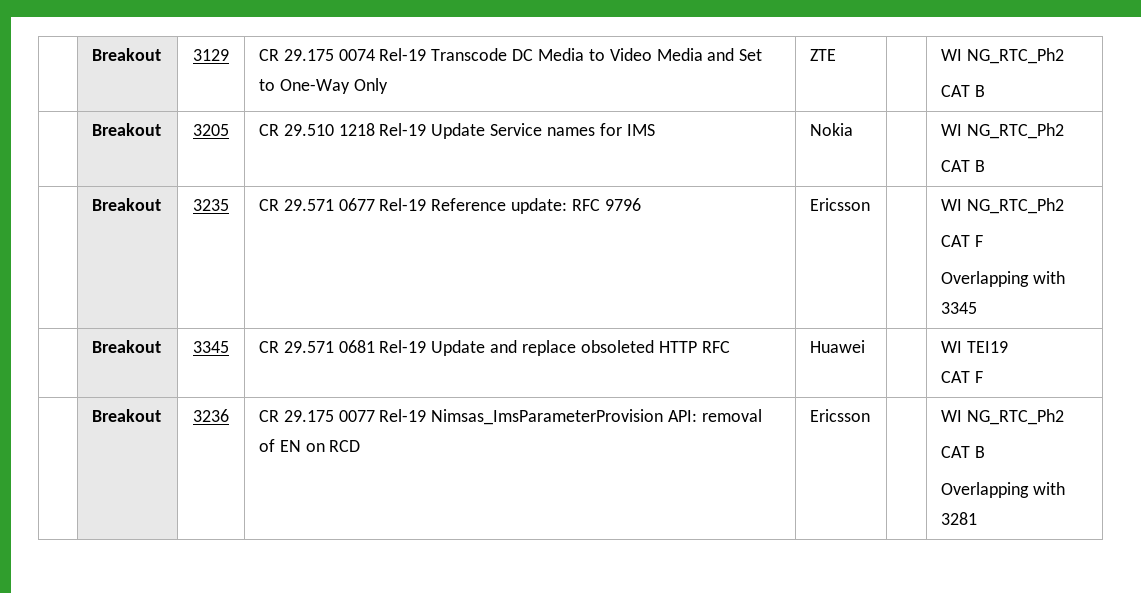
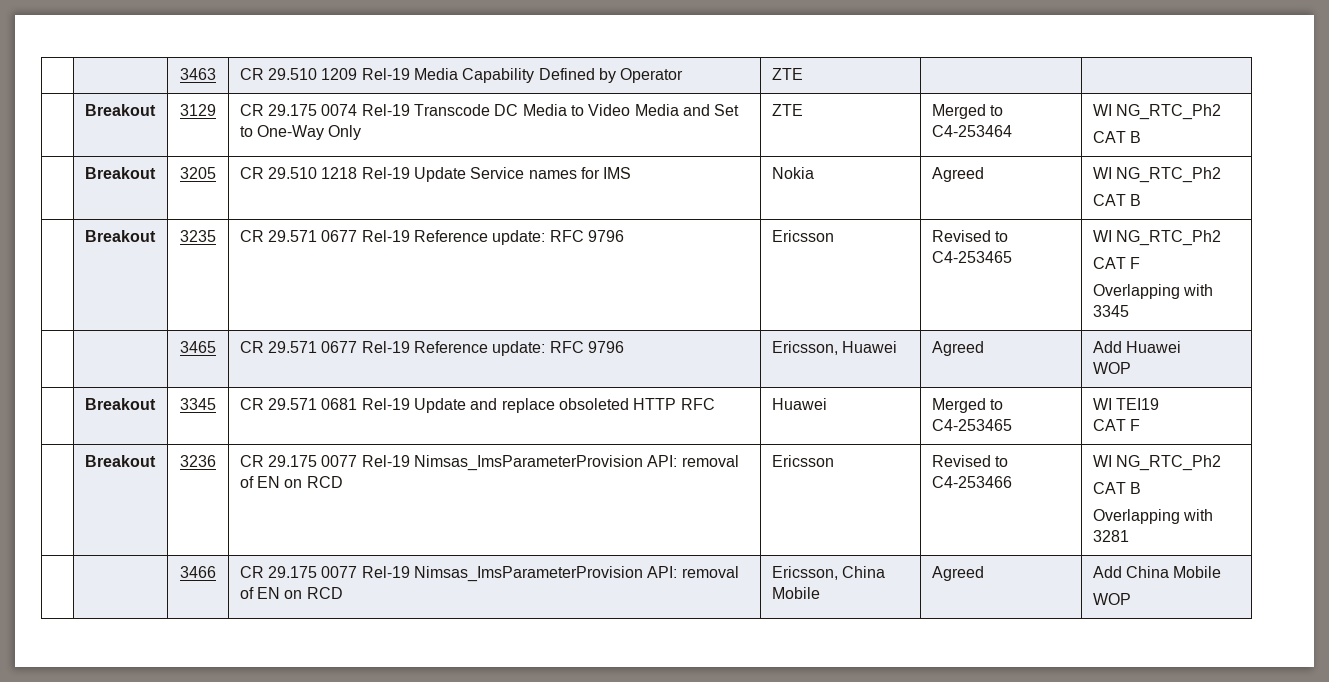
- | Breakout | 3129 | CR 29.175 0074 Rel-19 Transcode DC Media to Video Media and Set to One-Way Only | ZTE | | WI NG_RTC_Ph2
+ | | 3463 | CR 29.510 1209 Rel-19 Media Capability Defined by Operator | ZTE | |
+ | Breakout | 3129 | CR 29.175 0074 Rel-19 Transcode DC Media to Video Media and Set to One-Way Only | ZTE | Merged to C4-253464 | WI NG_RTC_Ph2
- | Breakout | 3205 | CR 29.510 1218 Rel-19 Update Service names for IMS | Nokia | | WI NG_RTC_Ph2
+ | Breakout | 3205 | CR 29.510 1218 Rel-19 Update Service names for IMS | Nokia | Agreed | WI NG_RTC_Ph2
- | Breakout | 3235 | CR 29.571 0677 Rel-19 Reference update: RFC 9796 | Ericsson | | WI NG_RTC_Ph2
+ | Breakout | 3235 | CR 29.571 0677 Rel-19 Reference update: RFC 9796 | Ericsson | Revised to C4-253465 | WI NG_RTC_Ph2
+ | | 3465 | CR 29.571 0677 Rel-19 Reference update: RFC 9796 | Ericsson, Huawei | Agreed | Add Huawei
+ WOP
- | Breakout | 3345 | CR 29.571 0681 Rel-19 Update and replace obsoleted HTTP RFC | Huawei | | WI TEI19
+ | Breakout | 3345 | CR 29.571 0681 Rel-19 Update and replace obsoleted HTTP RFC | Huawei | Merged to C4-253465 | WI TEI19
- | Breakout | 3236 | CR 29.175 0077 Rel-19 Nimsas_ImsParameterProvision API: removal of EN on RCD | Ericsson | | WI NG_RTC_Ph2
+ | Breakout | 3236 | CR 29.175 0077 Rel-19 Nimsas_ImsParameterProvision API: removal of EN on RCD | Ericsson | Revised to C4-253466 | WI NG_RTC_Ph2
+ | | 3466 | CR 29.175 0077 Rel-19 Nimsas_ImsParameterProvision API: removal of EN on RCD | Ericsson, China Mobile | Agreed | Add China Mobile
+ WOP

